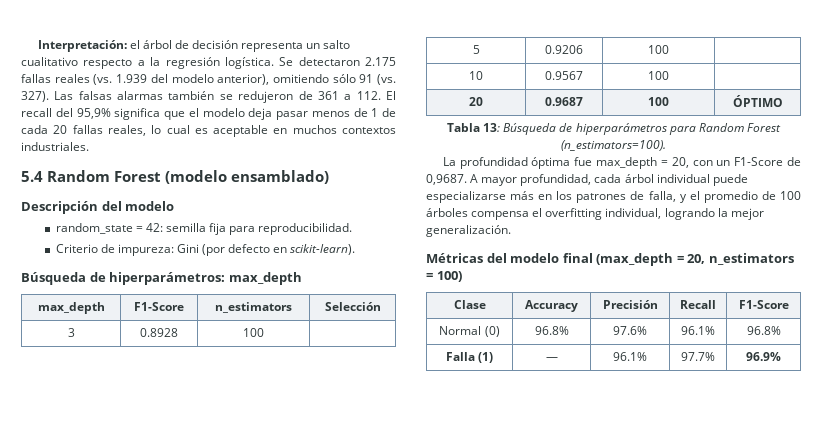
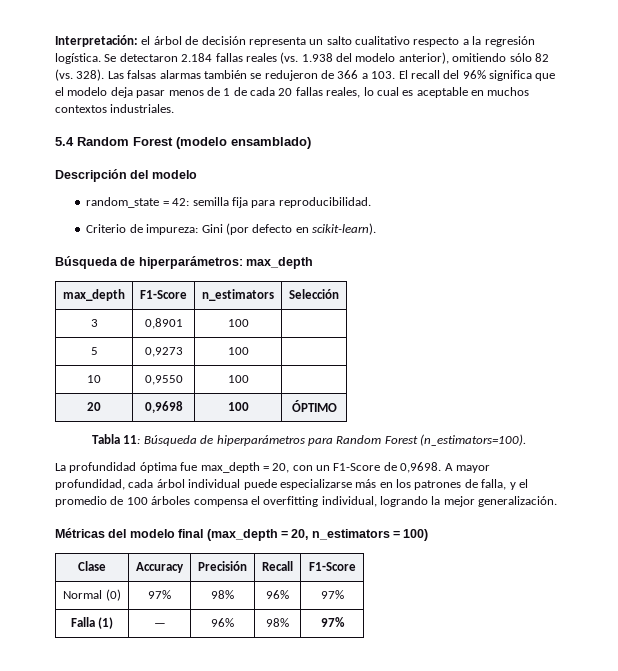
- Se detectaron 2.175 fallas reales (vs. 1.939 del modelo anterior), omitiendo sólo 91 (vs. 327).
+ Se detectaron 2.184 fallas reales (vs. 1.938 del modelo anterior), omitiendo sólo 82 (vs. 328).
- Las falsas alarmas también se redujeron de 361 a 112. El recall del 95,9% significa que el modelo deja pasar menos de 1 de cada 20 fallas reales, lo cual es aceptable en muchos contextos industriales.
+ Las falsas alarmas también se redujeron de 366 a 103. El recall del 96% significa que el modelo deja pasar menos de 1 de cada 20 fallas reales, lo cual es aceptable en muchos contextos industriales.
- 3 | 0.8928 | 100 |
+ 3 | 0,8901 | 100 |
- 5 | 0.9206 | 100 |
+ 5 | 0,9273 | 100 |
- 10 | 0.9567 | 100 |
+ 10 | 0,9550 | 100 |
- 20 | 0.9687 | 100 | ÓPTIMO
+ 20 | 0,9698 | 100 | ÓPTIMO
- Tabla 13: Búsqueda de hiperparámetros para Random Forest (n_estimators=100).
+ Tabla 11: Búsqueda de hiperparámetros para Random Forest (n_estimators=100).
- La profundidad óptima fue max_depth = 20, con un F1-Score de 0,9687.
+ La profundidad óptima fue max_depth = 20, con un F1-Score de 0,9698.
- Normal (0) | 96.8% | 97.6% | 96.1% | 96.8%
+ Normal (0) | 97% | 98% | 96% | 97%
- Falla (1) | — | 96.1% | 97.7% | 96.9%
+ Falla (1) | — | 96% | 98% | 97%

